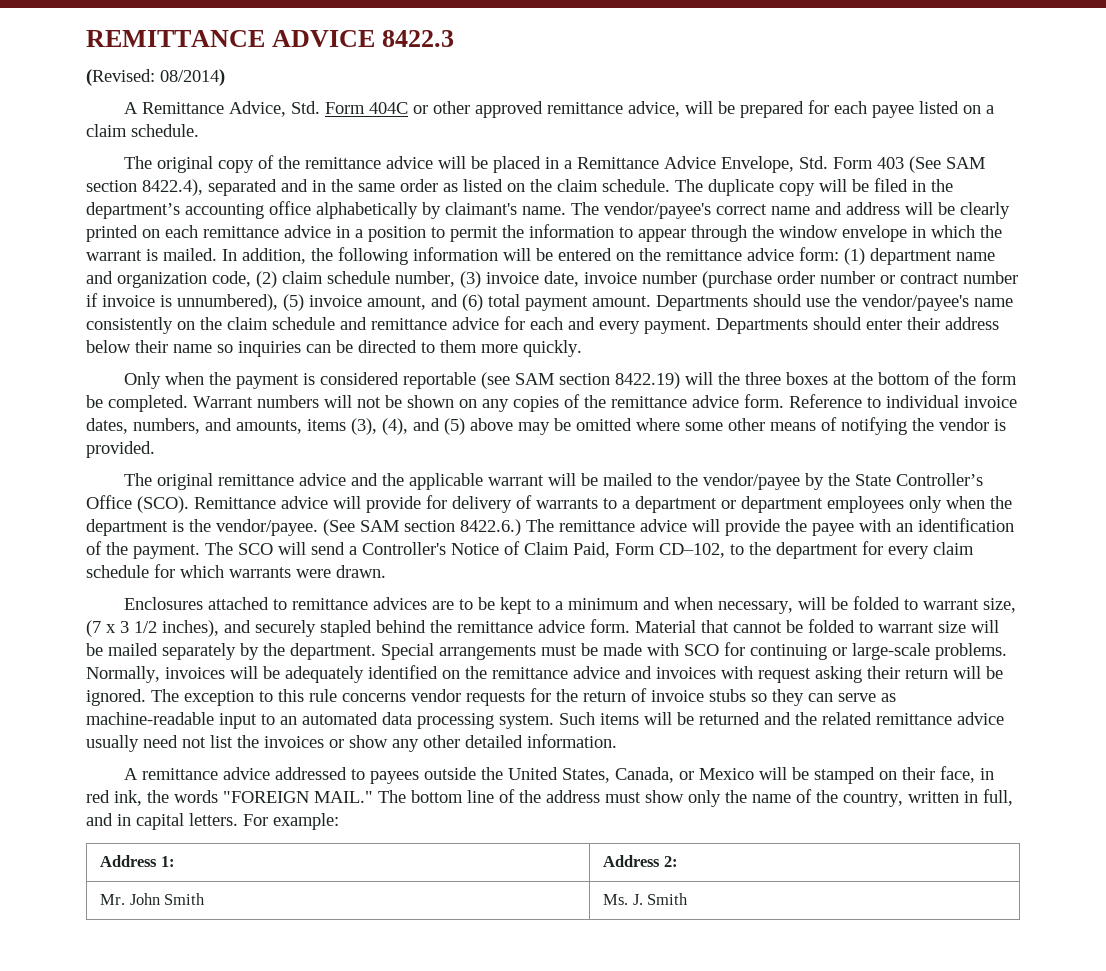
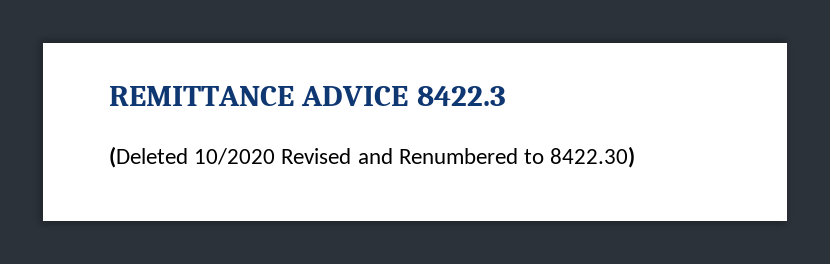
- (Revised: 08/2014)
- A Remittance Advice, Std. Form 404C or other approved remittance advice, will be prepared for each payee listed on a claim schedule.
- The original copy of the remittance advice will be placed in a Remittance Advice Envelope, Std. Form 403 (See SAM section 8422.4), separated and in the same order as listed on the claim schedule. The duplicate copy will be filed in the department’s accounting office alphabetically by claimant's name. The vendor/payee's correct name and address will be clearly printed on each remittance advice in a position to permit the information to appear through the window envelope in which the warrant is mailed. In addition, the following information will be entered on the remittance advice form: (1) department name and organization code, (2) claim schedule number, (3) invoice date, invoice number (purchase order number or contract number if invoice is unnumbered), (5) invoice amount, and (6) total payment amount. Departments should use the vendor/payee's name consistently on the claim schedule and remittance advice for each and every payment. Departments should enter their address below their name so inquiries can be directed to them more quickly.
- Only when the payment is considered reportable (see SAM section 8422.19) will the three boxes at the bottom of the form be completed. Warrant numbers will not be shown on any copies of the remittance advice form. Reference to individual invoice dates, numbers, and amounts, items (3), (4), and (5) above may be omitted where some other means of notifying the vendor is provided.
- The original remittance advice and the applicable warrant will be mailed to the vendor/payee by the State Controller’s Office (SCO). Remittance advice will provide for delivery of warrants to a department or department employees only when the department is the vendor/payee. (See SAM section 8422.6.) The remittance advice will provide the payee with an identification of the payment. The SCO will send a Controller's Notice of Claim Paid, Form CD–102, to the department for every claim schedule for which warrants were drawn.
- Enclosures attached to remittance advices are to be kept to a minimum and when necessary, will be folded to warrant size, (7 x 3 1/2 inches), and securely stapled behind the remittance advice form. Material that cannot be folded to warrant size will be mailed separately by the department. Special arrangements must be made with SCO for continuing or large-scale problems. Normally, invoices will be adequately identified on the remittance advice and invoices with request asking their return will be ignored. The exception to this rule concerns vendor requests for the return of invoice stubs so they can serve as machine-readable input to an automated data processing system. Such items will be returned and the related remittance advice usually need not list the invoices or show any other detailed information.
- A remittance advice addressed to payees outside the United States, Canada, or Mexico will be stamped on their face, in red ink, the words "FOREIGN MAIL." The bottom line of the address must show only the name of the country, written in full, and in capital letters. For example:
- Address 1: | Address 2:
- Mr. John Smith | Ms. J. Smith
+ (Deleted 10/2020 Revised and Renumbered to 8422.30)

